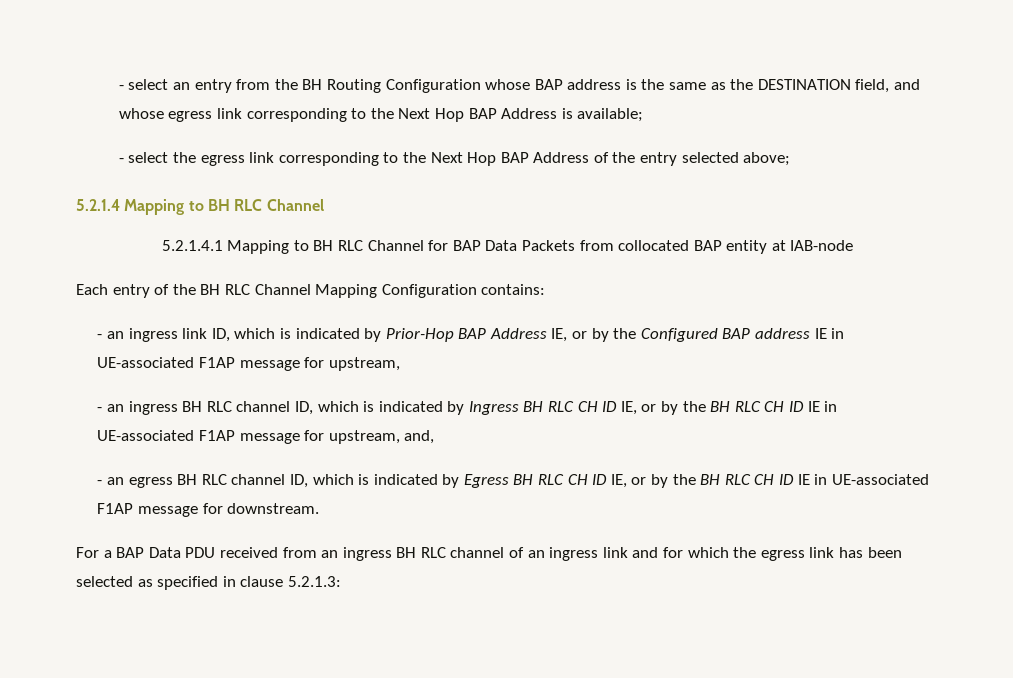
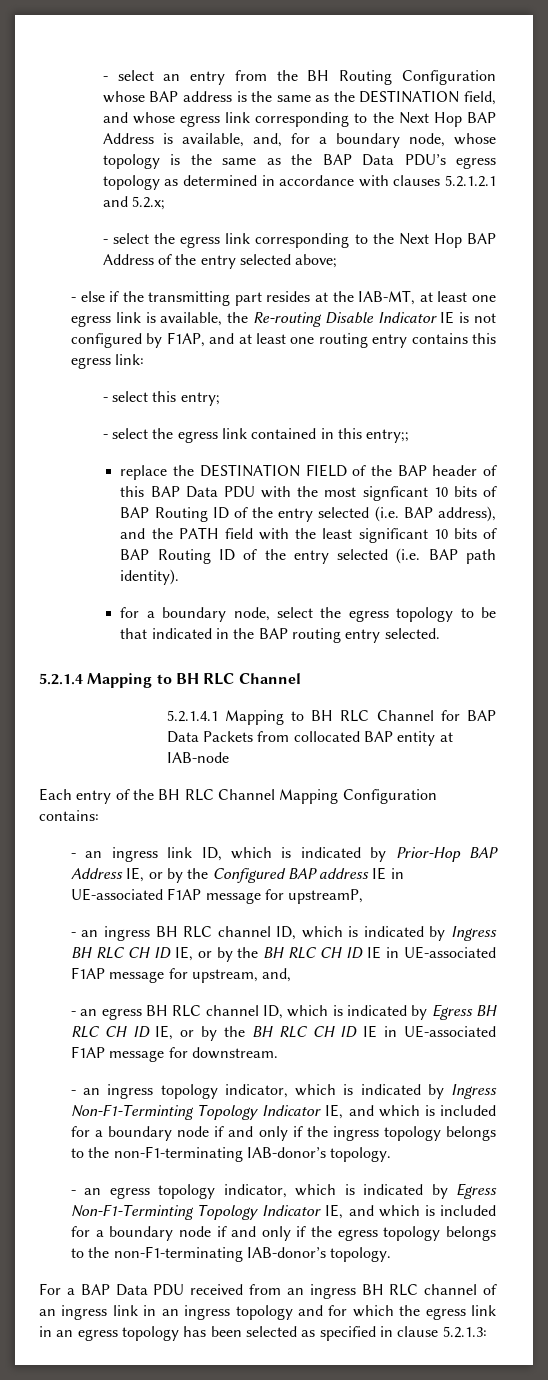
- - select an entry from the BH Routing Configuration whose BAP address is the same as the DESTINATION field, and whose egress link corresponding to the Next Hop BAP Address is available;
+ - select an entry from the BH Routing Configuration whose BAP address is the same as the DESTINATION field, and whose egress link corresponding to the Next Hop BAP Address is available, and, for a boundary node, whose topology is the same as the BAP Data PDU’s egress topology as determined in accordance with clauses 5.2.1.2.1 and 5.2.x;
+ - else if the transmitting part resides at the IAB-MT, at least one egress link is available, the Re-routing Disable Indicator IE is not configured by F1AP, and at least one routing entry contains this egress link:
+ - select this entry;
+ - select the egress link contained in this entry;;
+ replace the DESTINATION FIELD of the BAP header of this BAP Data PDU with the most signficant 10 bits of BAP Routing ID of the entry selected (i.e. BAP address), and the PATH field with the least significant 10 bits of BAP Routing ID of the entry selected (i.e. BAP path identity).
+ for a boundary node, select the egress topology to be that indicated in the BAP routing entry selected.
- - an ingress link ID, which is indicated by Prior-Hop BAP Address IE, or by the Configured BAP address IE in UE-associated F1AP message for upstream,
+ - an ingress link ID, which is indicated by Prior-Hop BAP Address IE, or by the Configured BAP address IE in UE-associated F1AP message for upstreamP,
+ - an ingress topology indicator, which is indicated by Ingress Non-F1-Terminting Topology Indicator IE, and which is included for a boundary node if and only if the ingress topology belongs to the non-F1-terminating IAB-donor’s topology.
+ - an egress topology indicator, which is indicated by Egress Non-F1-Terminting Topology Indicator IE, and which is included for a boundary node if and only if the egress topology belongs to the non-F1-terminating IAB-donor’s topology.
- For a BAP Data PDU received from an ingress BH RLC channel of an ingress link and for which the egress link has been selected as specified in clause 5.2.1.3:
+ For a BAP Data PDU received from an ingress BH RLC channel of an ingress link in an ingress topology and for which the egress link in an egress topology has been selected as specified in clause 5.2.1.3:

